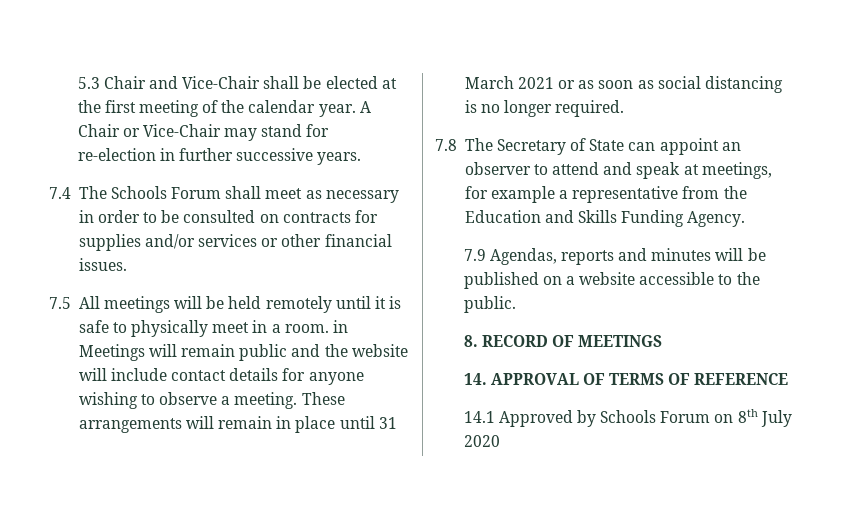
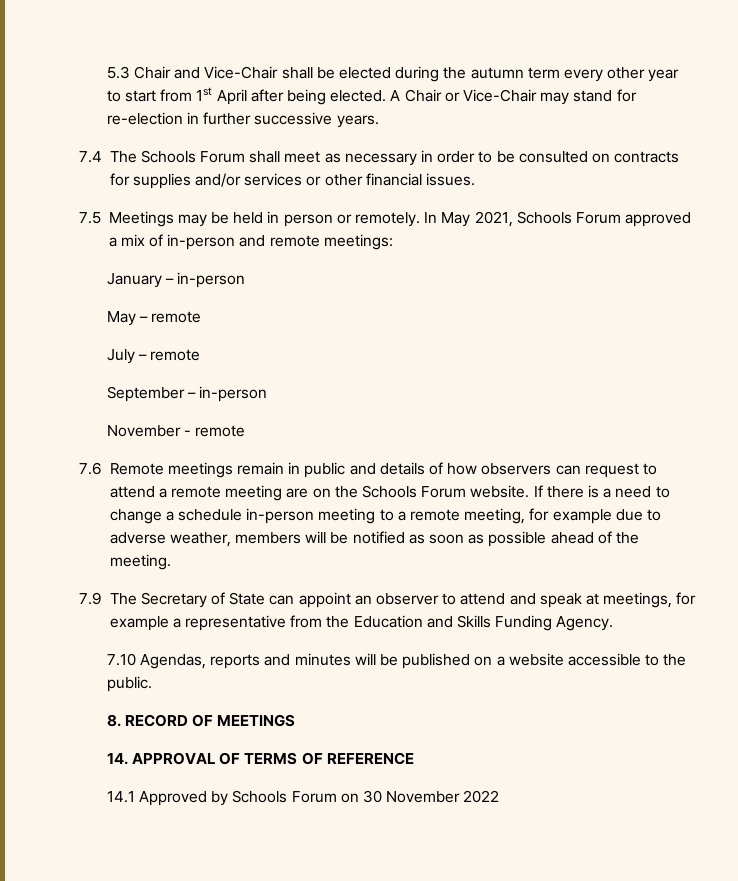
- 5.3 Chair and Vice-Chair shall be elected at the first meeting of the calendar year.
+ 5.3 Chair and Vice-Chair shall be elected during the autumn term every other year to start from 1st April after being elected.
- 7.5 All meetings will be held remotely until it is safe to physically meet in a room. in Meetings will remain public and the website will include contact details for anyone wishing to observe a meeting. These arrangements will remain in place until 31 March 2021 or as soon as social distancing is no longer required.
- 7.8 The Secretary of State can appoint an observer to attend and speak at meetings, for example a representative from the Education and Skills Funding Agency.
+ 7.5 Meetings may be held in person or remotely. In May 2021, Schools Forum approved a mix of in-person and remote meetings:
+ January – in-person
+ May – remote
+ July – remote
+ September – in-person
+ November - remote
+ 7.6 Remote meetings remain in public and details of how observers can request to attend a remote meeting are on the Schools Forum website. If there is a need to change a schedule in-person meeting to a remote meeting, for example due to adverse weather, members will be notified as soon as possible ahead of the meeting.
+ 7.9 The Secretary of State can appoint an observer to attend and speak at meetings, for example a representative from the Education and Skills Funding Agency.
- 7.9 Agendas, reports and minutes will be published on a website accessible to the public.
+ 7.10 Agendas, reports and minutes will be published on a website accessible to the public.
- 14.1 Approved by Schools Forum on 8th July 2020
+ 14.1 Approved by Schools Forum on 30 November 2022

